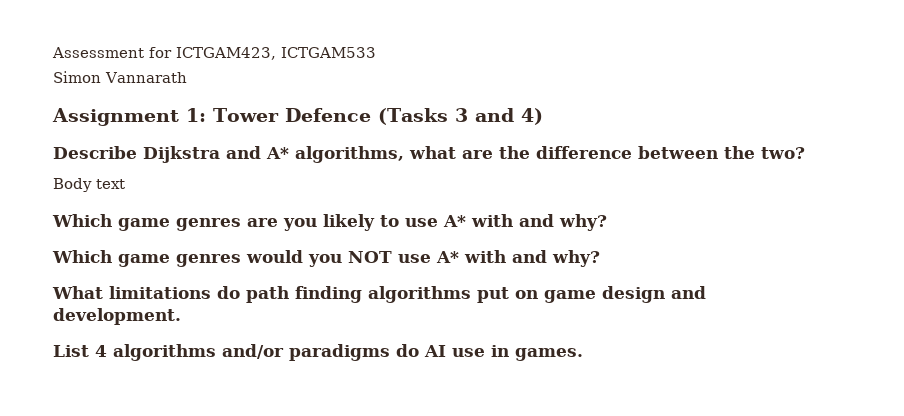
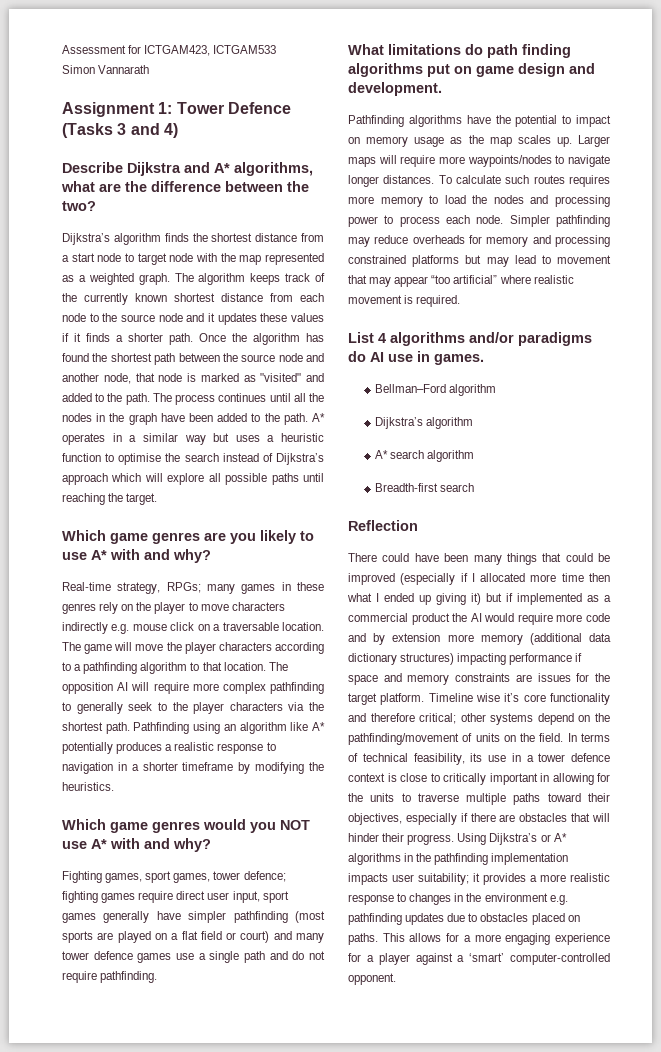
- Body text
+ Dijkstra’s algorithm finds the shortest distance from a start node to target node with the map represented as a weighted graph. The algorithm keeps track of the currently known shortest distance from each node to the source node and it updates these values if it finds a shorter path. Once the algorithm has found the shortest path between the source node and another node, that node is marked as "visited" and added to the path. The process continues until all the nodes in the graph have been added to the path. A* operates in a similar way but uses a heuristic function to optimise the search instead of Dijkstra’s approach which will explore all possible paths until reaching the target.
+ Real-time strategy, RPGs; many games in these genres rely on the player to move characters indirectly e.g. mouse click on a traversable location. The game will move the player characters according to a pathfinding algorithm to that location. The opposition AI will require more complex pathfinding to generally seek to the player characters via the shortest path. Pathfinding using an algorithm like A* potentially produces a realistic response to navigation in a shorter timeframe by modifying the heuristics.
+ Fighting games, sport games, tower defence; fighting games require direct user input, sport games generally have simpler pathfinding (most sports are played on a flat field or court) and many tower defence games use a single path and do not require pathfinding.
+ Pathfinding algorithms have the potential to impact on memory usage as the map scales up. Larger maps will require more waypoints/nodes to navigate longer distances. To calculate such routes requires more memory to load the nodes and processing power to process each node. Simpler pathfinding may reduce overheads for memory and processing constrained platforms but may lead to movement that may appear “too artificial” where realistic movement is required.
+ Bellman–Ford algorithm
+ Dijkstra’s algorithm
+ A* search algorithm
+ Breadth-first search
+ Reflection
+ There could have been many things that could be improved (especially if I allocated more time then what I ended up giving it) but if implemented as a commercial product the AI would require more code and by extension more memory (additional data dictionary structures) impacting performance if space and memory constraints are issues for the target platform. Timeline wise it’s core functionality and therefore critical; other systems depend on the pathfinding/movement of units on the field. In terms of technical feasibility, its use in a tower defence context is close to critically important in allowing for the units to traverse multiple paths toward their objectives, especially if there are obstacles that will hinder their progress. Using Dijkstra’s or A* algorithms in the pathfinding implementation impacts user suitability; it provides a more realistic response to changes in the environment e.g. pathfinding updates due to obstacles placed on paths. This allows for a more engaging experience for a player against a ‘smart’ computer-controlled opponent.

